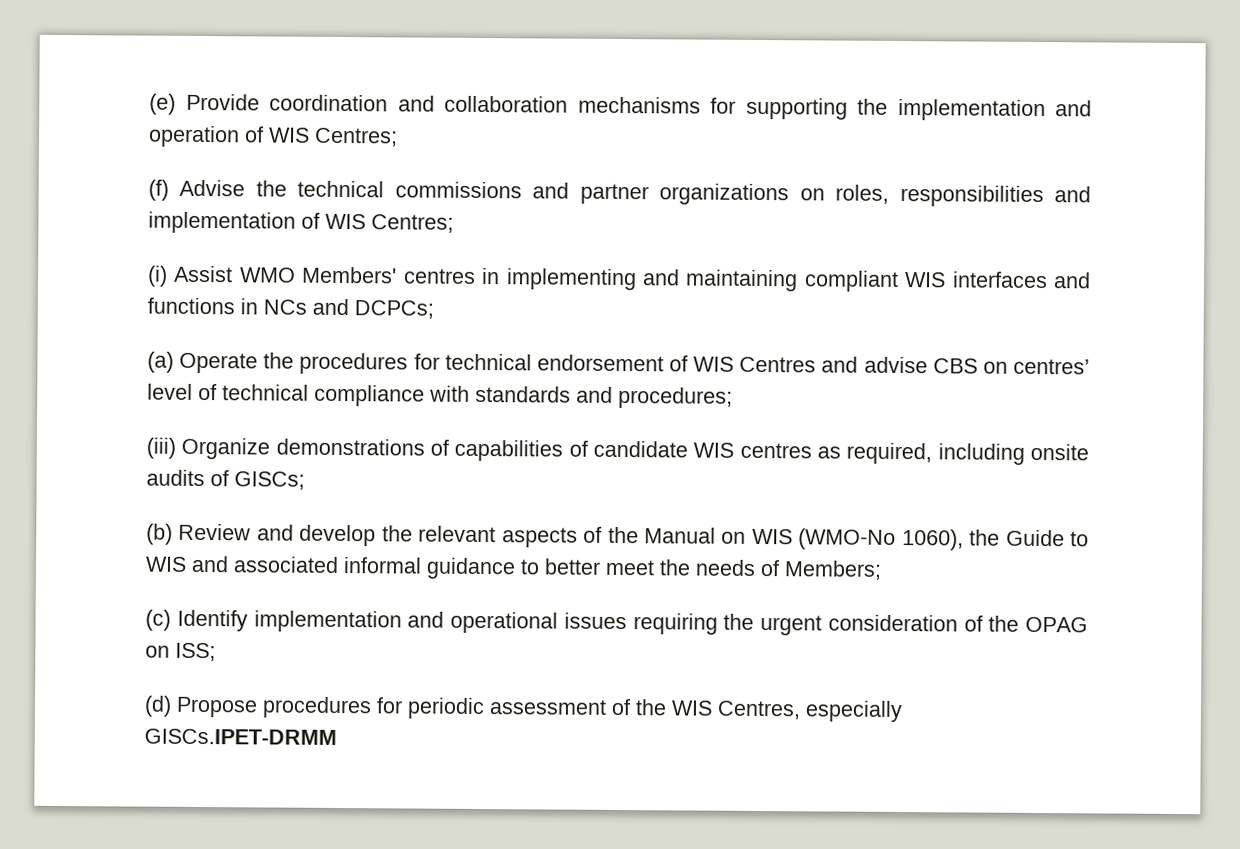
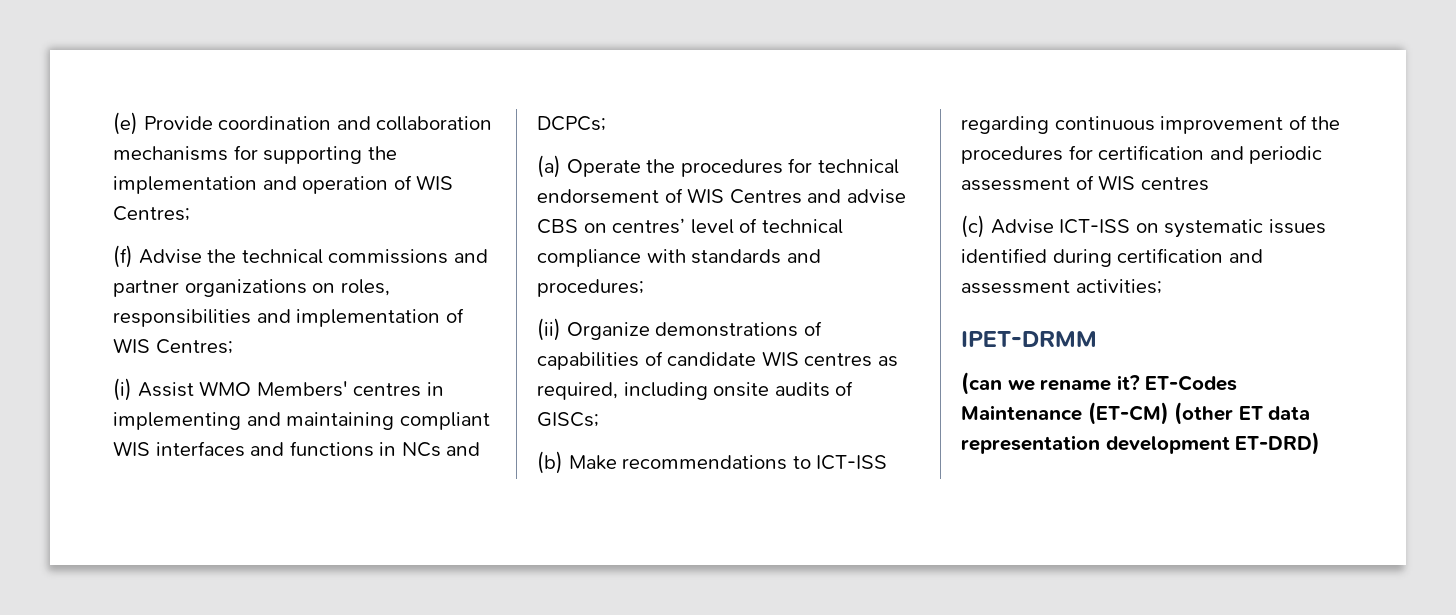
- (iii) Organize demonstrations of capabilities of candidate WIS centres as required, including onsite audits of GISCs;
+ (ii) Organize demonstrations of capabilities of candidate WIS centres as required, including onsite audits of GISCs;
- (b) Review and develop the relevant aspects of the Manual on WIS (WMO-No 1060), the Guide to WIS and associated informal guidance to better meet the needs of Members;
- (c) Identify implementation and operational issues requiring the urgent consideration of the OPAG on ISS;
- (d) Propose procedures for periodic assessment of the WIS Centres, especially GISCs.IPET-DRMM
+ (b) Make recommendations to ICT-ISS regarding continuous improvement of the procedures for certification and periodic assessment of WIS centres
+ (c) Advise ICT-ISS on systematic issues identified during certification and assessment activities;
+ IPET-DRMM
+ (can we rename it? ET-Codes Maintenance (ET-CM) (other ET data representation development ET-DRD)

